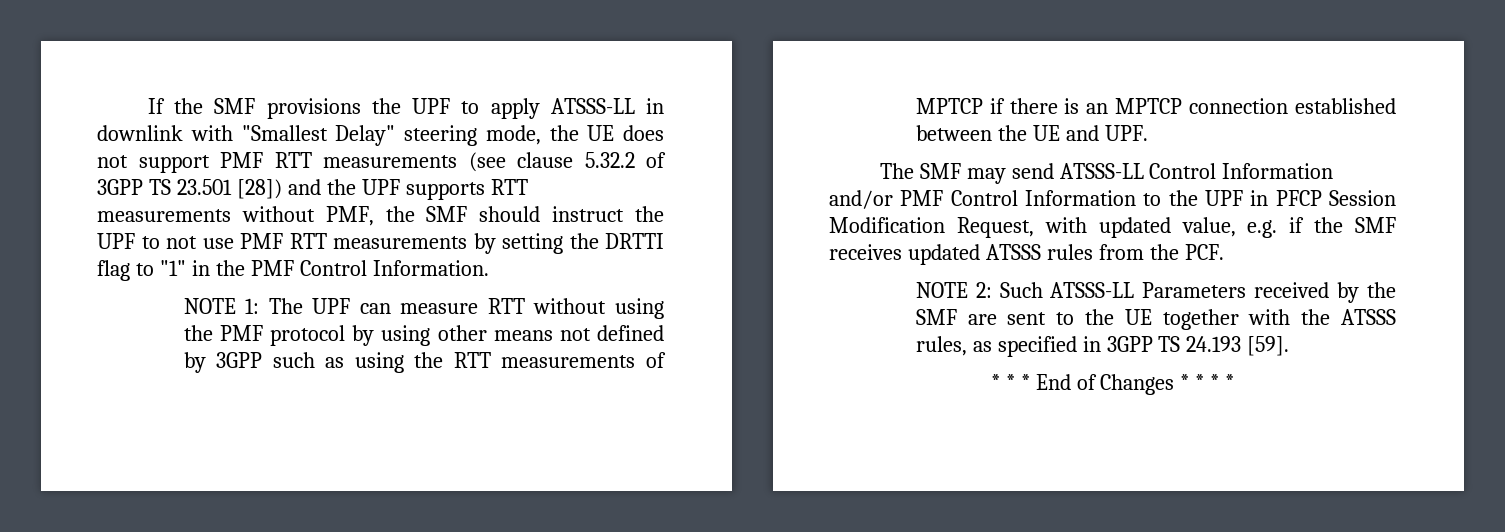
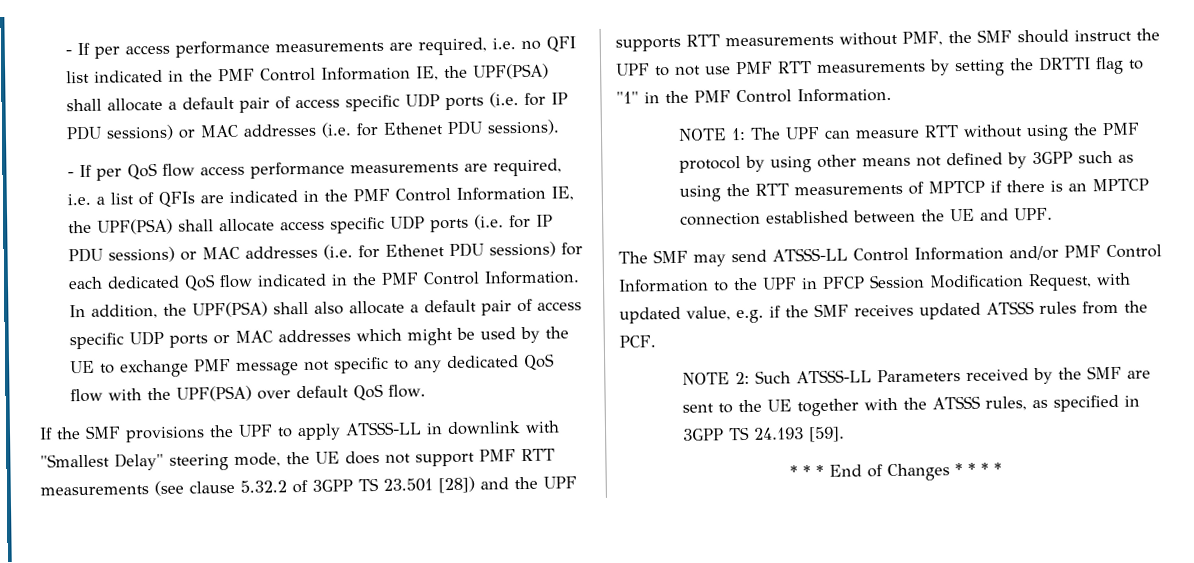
+ - If per access performance measurements are required, i.e. no QFI list indicated in the PMF Control Information IE, the UPF(PSA) shall allocate a default pair of access specific UDP ports (i.e. for IP PDU sessions) or MAC addresses (i.e. for Ethenet PDU sessions).
+ - If per QoS flow access performance measurements are required, i.e. a list of QFIs are indicated in the PMF Control Information IE, the UPF(PSA) shall allocate access specific UDP ports (i.e. for IP PDU sessions) or MAC addresses (i.e. for Ethenet PDU sessions) for each dedicated QoS flow indicated in the PMF Control Information. In addition, the UPF(PSA) shall also allocate a default pair of access specific UDP ports or MAC addresses which might be used by the UE to exchange PMF message not specific to any dedicated QoS flow with the UPF(PSA) over default QoS flow.

